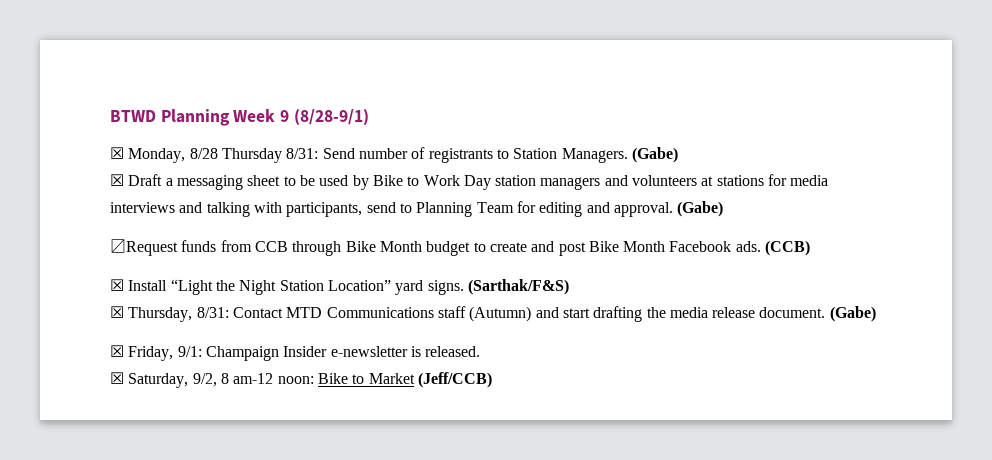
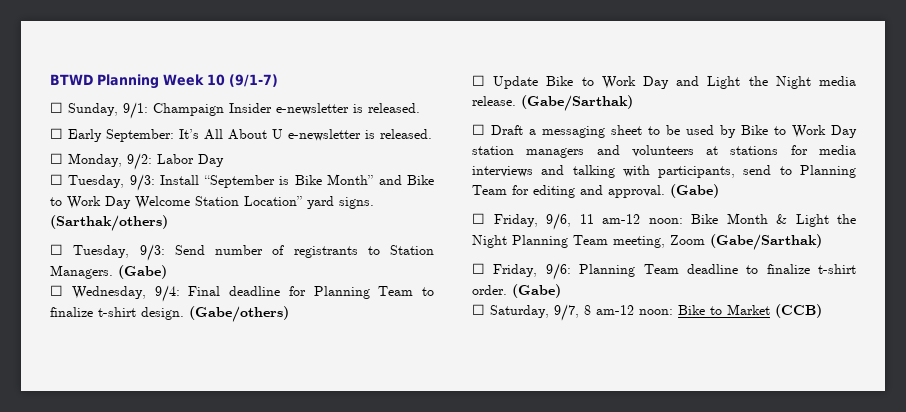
- BTWD Planning Week 9 (8/28-9/1)
- ☒ Monday, 8/28 Thursday 8/31: Send number of registrants to Station Managers.
+ BTWD Planning Week 10 (9/1-7)
+ ☐ Sunday, 9/1: Champaign Insider e-newsletter is released.
+ ☐ Early September: It’s All About U e-newsletter is released.
+ ☐ Monday, 9/2: Labor Day
+ ☐ Tuesday, 9/3: Install “September is Bike Month” and Bike to Work Day Welcome Station Location” yard signs. (Sarthak/others)
+ ☐ Tuesday, 9/3: Send number of registrants to Station Managers.
- ☒ Draft a messaging sheet to be used by Bike to Work Day station managers and volunteers at stations for media interviews and talking with participants, send to Planning Team for editing and approval.
+ ☐ Wednesday, 9/4: Final deadline for Planning Team to finalize t-shirt design. (Gabe/others)
+ ☐ Update Bike to Work Day and Light the Night media release. (Gabe/Sarthak)
+ ☐ Draft a messaging sheet to be used by Bike to Work Day station managers and volunteers at stations for media interviews and talking with participants, send to Planning Team for editing and approval.
- 〼Request funds from CCB through Bike Month budget to create and post Bike Month Facebook ads. (CCB)
- ☒ Install “Light the Night Station Location” yard signs. (Sarthak/F&S)
- ☒ Thursday, 8/31: Contact MTD Communications staff (Autumn) and start drafting the media release document. (Gabe)
- ☒ Friday, 9/1: Champaign Insider e-newsletter is released.
- ☒ Saturday, 9/2, 8 am-12 noon: Bike to Market (Jeff/CCB)
+ ☐ Friday, 9/6, 11 am-12 noon: Bike Month & Light the Night Planning Team meeting, Zoom (Gabe/Sarthak)
+ ☐ Friday, 9/6: Planning Team deadline to finalize t-shirt order. (Gabe)
+ ☐ Saturday, 9/7, 8 am-12 noon: Bike to Market (CCB)

